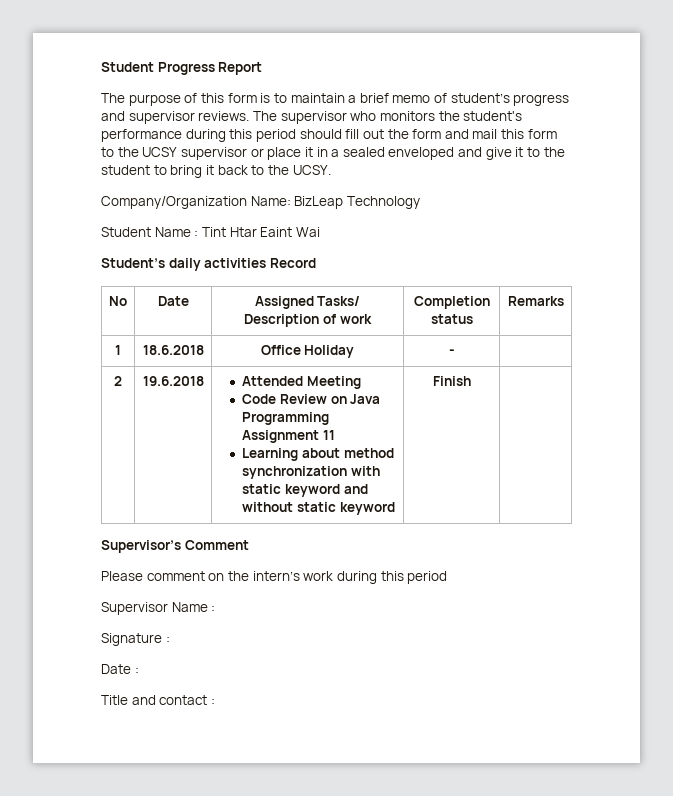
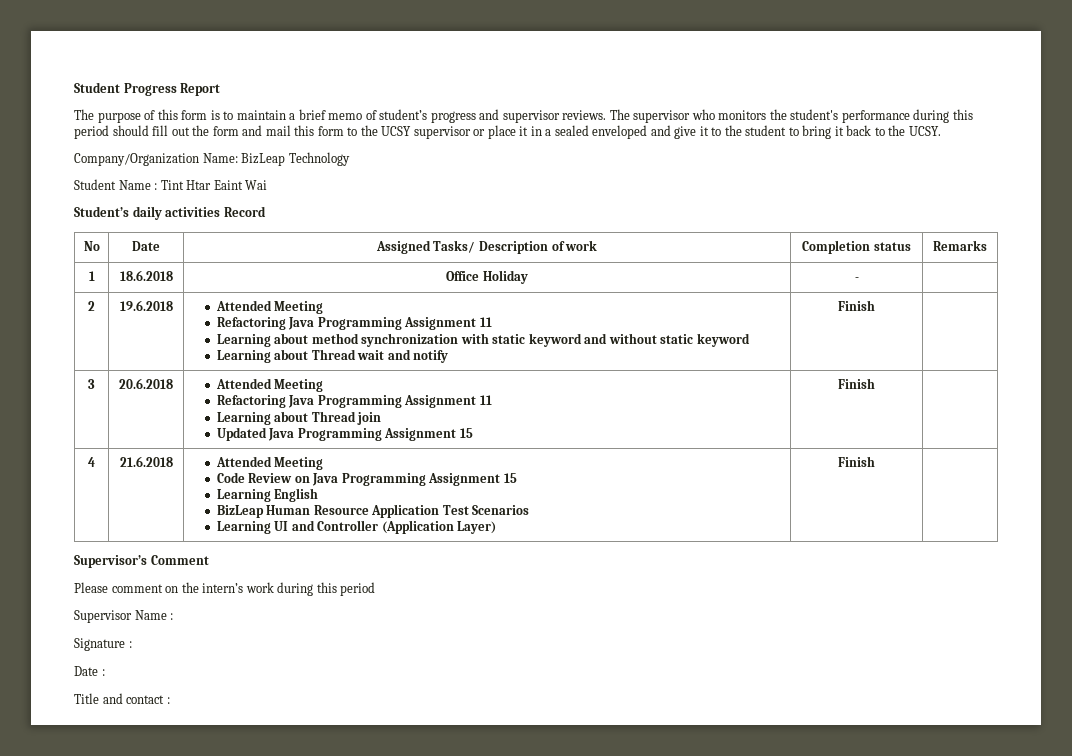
  2 | 19.6.2018 | Attended Meeting
- Code Review on Java Programming Assignment 11
- Learning about method synchronization with static keyword and without static keyword | Finish |
+ Refactoring Java Programming Assignment 11
+ Learning about method synchronization with static keyword and without static keyword
+ Learning about Thread wait and notify | Finish |
+ 3 | 20.6.2018 | Attended Meeting
+ Refactoring Java Programming Assignment 11
+ Learning about Thread join
+ Updated Java Programming Assignment 15 | Finish |
+ 4 | 21.6.2018 | Attended Meeting
+ Code Review on Java Programming Assignment 15
+ Learning English
+ BizLeap Human Resource Application Test Scenarios
+ Learning UI and Controller (Application Layer) | Finish |

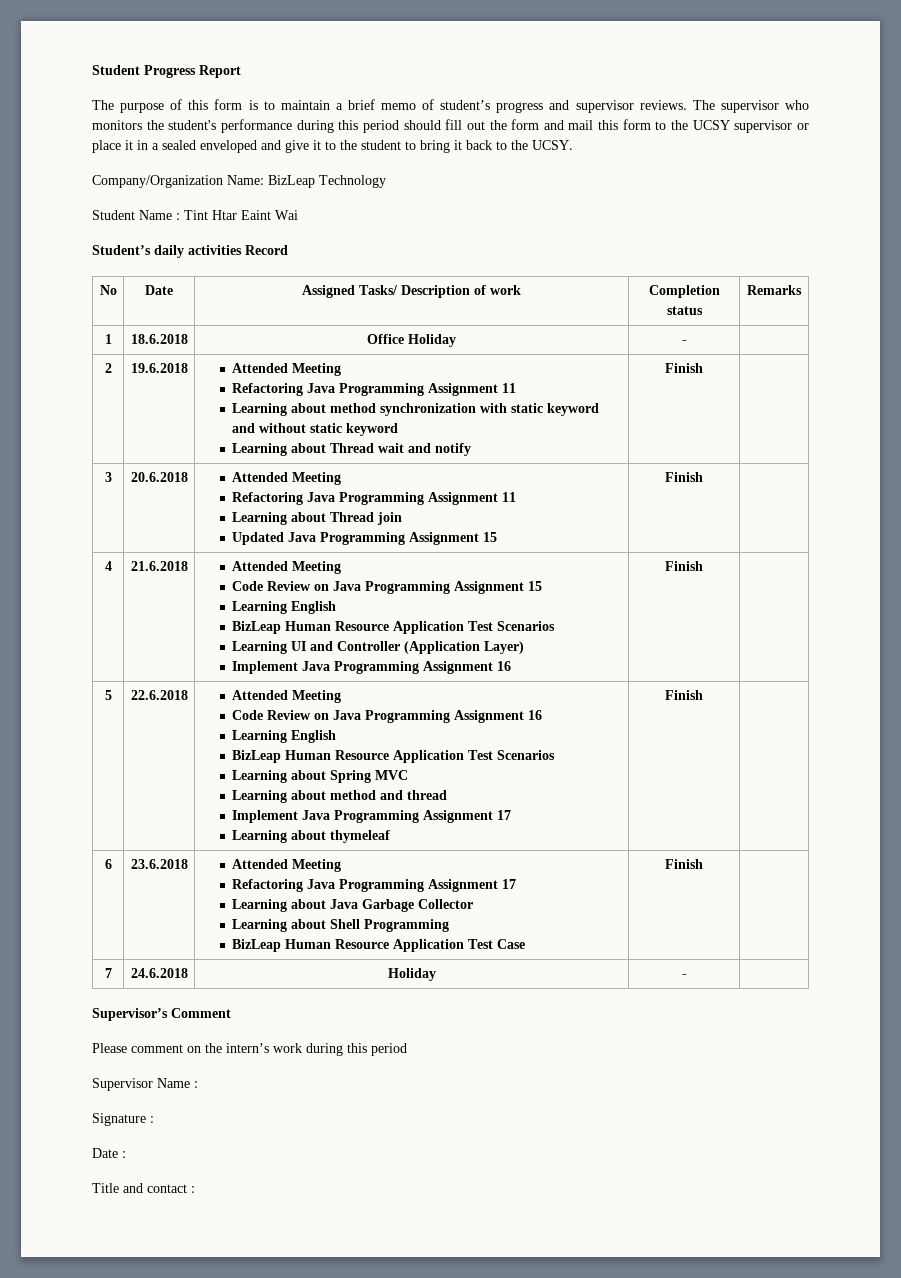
  4 | 21.6.2018 | Attended Meeting
  Code Review on Java Programming Assignment 15
  Learning English
  BizLeap Human Resource Application Test Scenarios
- Learning UI and Controller (Application Layer) | Finish |
+ Learning UI and Controller (Application Layer)
+ Implement Java Programming Assignment 16 | Finish |
+ 5 | 22.6.2018 | Attended Meeting
+ Code Review on Java Programming Assignment 16
+ Learning English
+ BizLeap Human Resource Application Test Scenarios
+ Learning about Spring MVC
+ Learning about method and thread
+ Implement Java Programming Assignment 17
+ Learning about thymeleaf | Finish |
+ 6 | 23.6.2018 | Attended Meeting
+ Refactoring Java Programming Assignment 17
+ Learning about Java Garbage Collector
+ Learning about Shell Programming
+ BizLeap Human Resource Application Test Case | Finish |
+ 7 | 24.6.2018 | Holiday | - |

